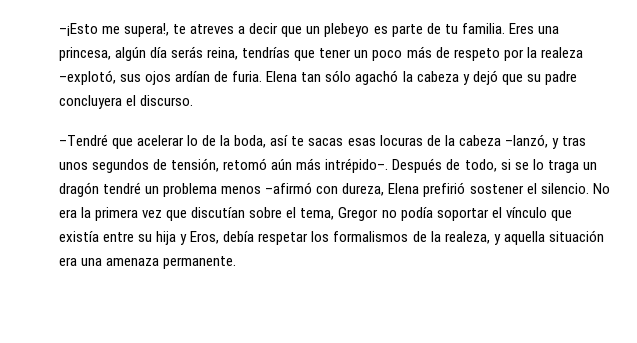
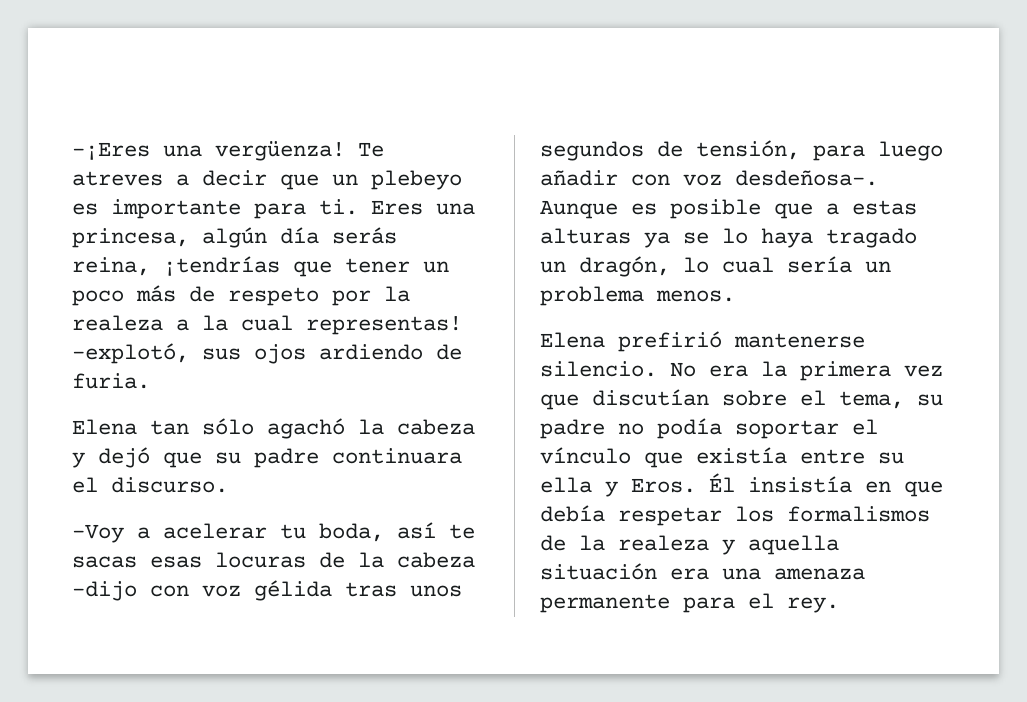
- –¡Esto me supera!, te atreves a decir que un plebeyo es parte de tu familia.
+ –¡Eres una vergüenza! Te atreves a decir que un plebeyo es importante para ti.
- Eres una princesa, algún día serás reina, tendrías que tener un poco más de respeto por la realeza –explotó, sus ojos ardían de furia. Elena tan sólo agachó la cabeza y dejó que su padre concluyera el discurso.
+ Eres una princesa, algún día serás reina, ¡tendrías que tener un poco más de respeto por la realeza a la cual representas! –explotó, sus ojos ardiendo de furia.
+ Elena tan sólo agachó la cabeza y dejó que su padre continuara el discurso.
- –Tendré que acelerar lo de la boda, así te sacas esas locuras de la cabeza –lanzó, y tras unos segundos de tensión, retomó aún más intrépido–. Después de todo, si se lo traga un dragón tendré un problema menos –afirmó con dureza, Elena prefirió sostener el silencio.
+ –Voy a acelerar tu boda, así te sacas esas locuras de la cabeza –dijo con voz gélida tras unos segundos de tensión, para luego añadir con voz desdeñosa–. Aunque es posible que a estas alturas ya se lo haya tragado un dragón, lo cual sería un problema menos.
+ Elena prefirió mantenerse silencio.
- No era la primera vez que discutían sobre el tema, Gregor no podía soportar el vínculo que existía entre su hija y Eros, debía respetar los formalismos de la realeza, y aquella situación era una amenaza permanente.
+ No era la primera vez que discutían sobre el tema, su padre no podía soportar el vínculo que existía entre su ella y Eros. Él insistía en que debía respetar los formalismos de la realeza y aquella situación era una amenaza permanente para el rey.

